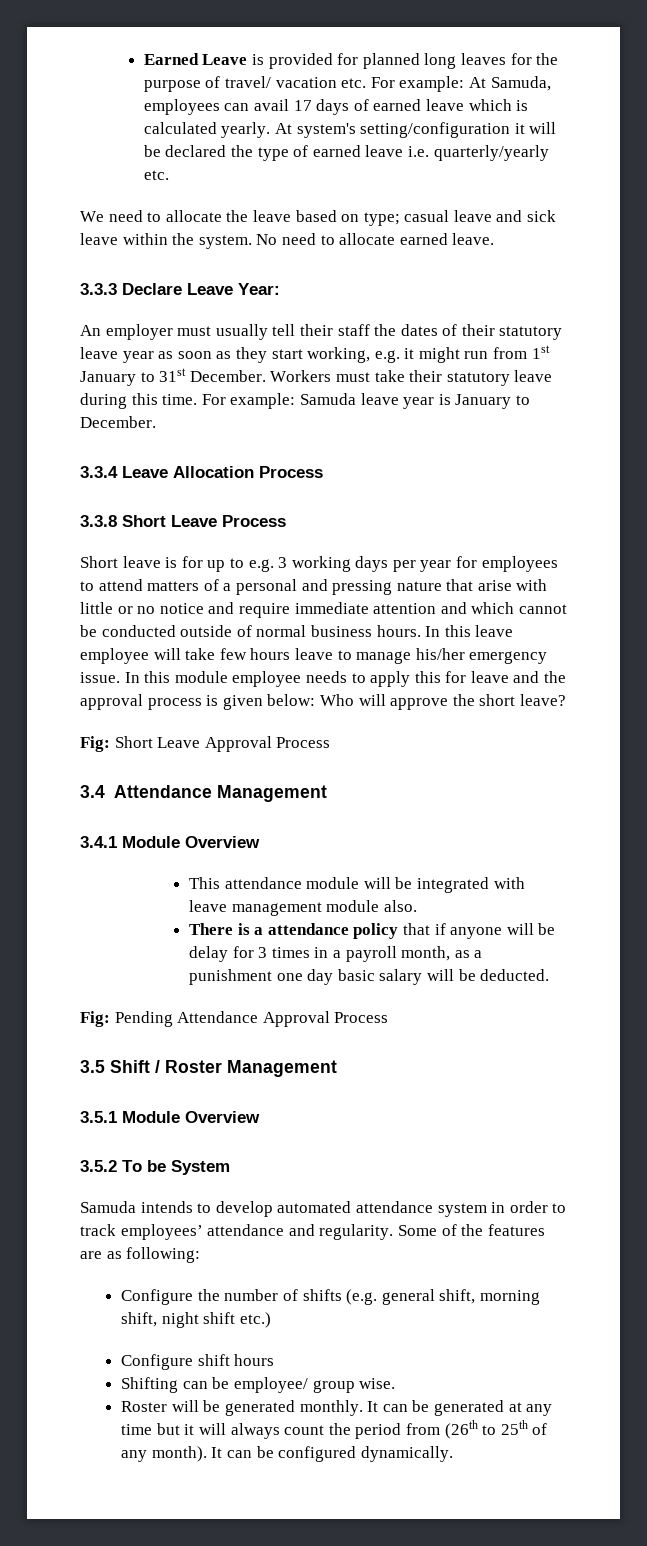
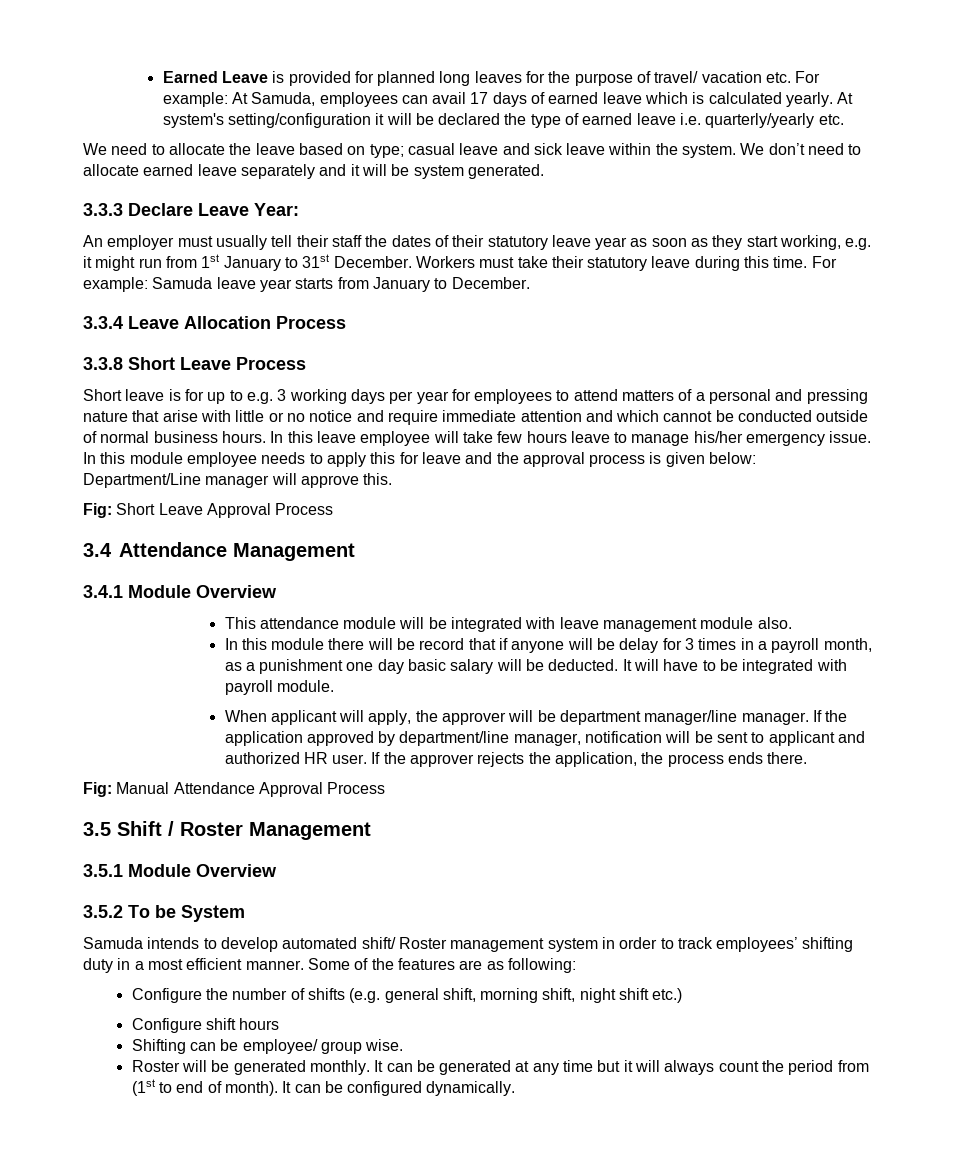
- No need to allocate earned leave.
+ We don’t need to allocate earned leave separately and it will be system generated.
- For example: Samuda leave year is January to December.
+ For example: Samuda leave year starts from January to December.
- In this module employee needs to apply this for leave and the approval process is given below: Who will approve the short leave?
+ In this module employee needs to apply this for leave and the approval process is given below: Department/Line manager will approve this.
- There is a attendance policy that if anyone will be delay for 3 times in a payroll month, as a punishment one day basic salary will be deducted.
- Fig: Pending Attendance Approval Process
+ In this module there will be record that if anyone will be delay for 3 times in a payroll month, as a punishment one day basic salary will be deducted. It will have to be integrated with payroll module.
+ When applicant will apply, the approver will be department manager/line manager. If the application approved by department/line manager, notification will be sent to applicant and authorized HR user. If the approver rejects the application, the process ends there.
+ Fig: Manual Attendance Approval Process
- Samuda intends to develop automated attendance system in order to track employees’ attendance and regularity.
+ Samuda intends to develop automated shift/ Roster management system in order to track employees’ shifting duty in a most efficient manner.
- It can be generated at any time but it will always count the period from (26th to 25th of any month).
+ It can be generated at any time but it will always count the period from (1st to end of month).

